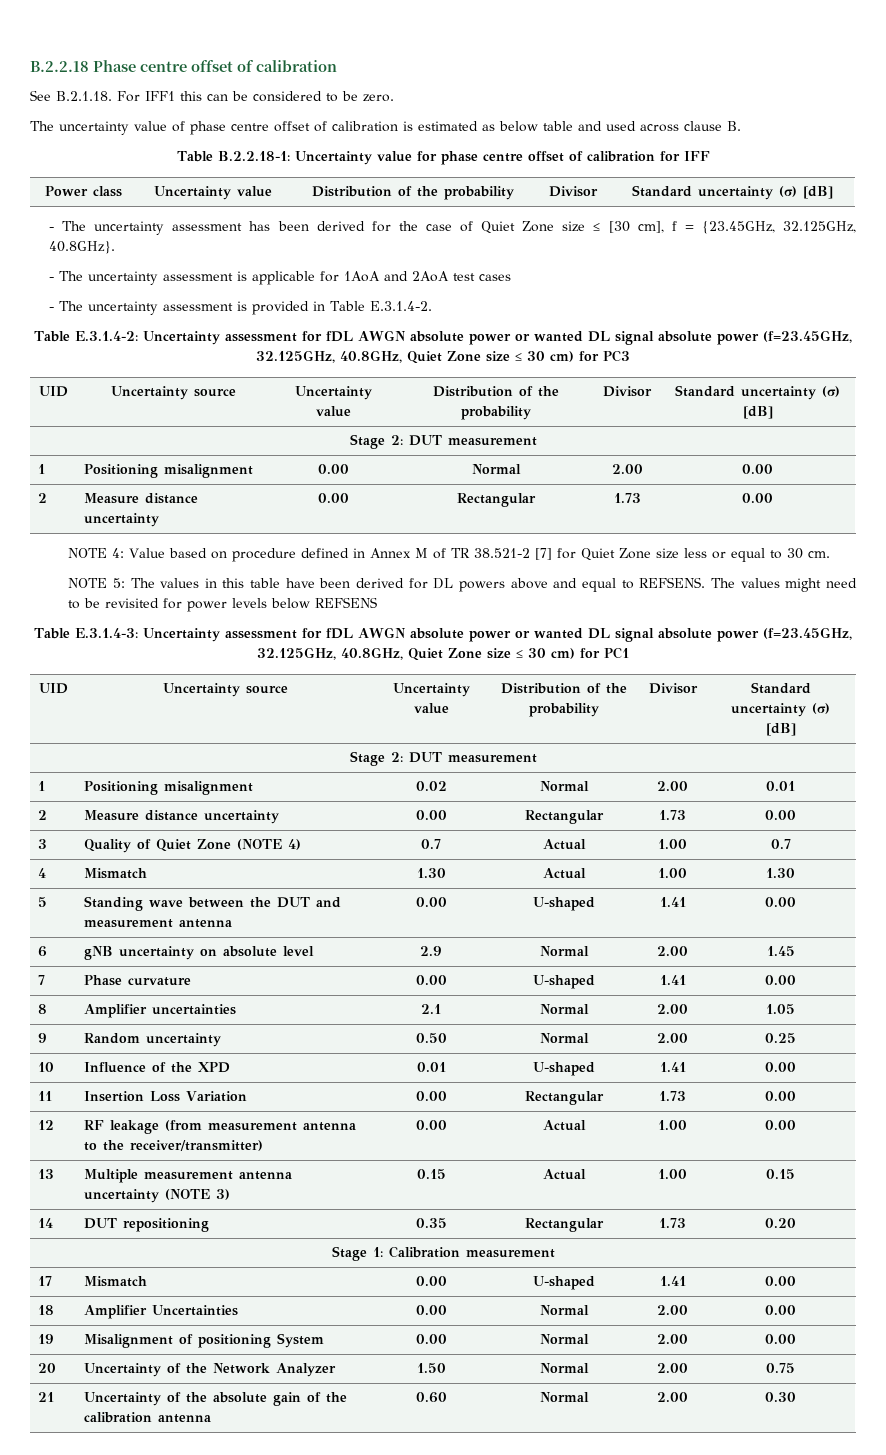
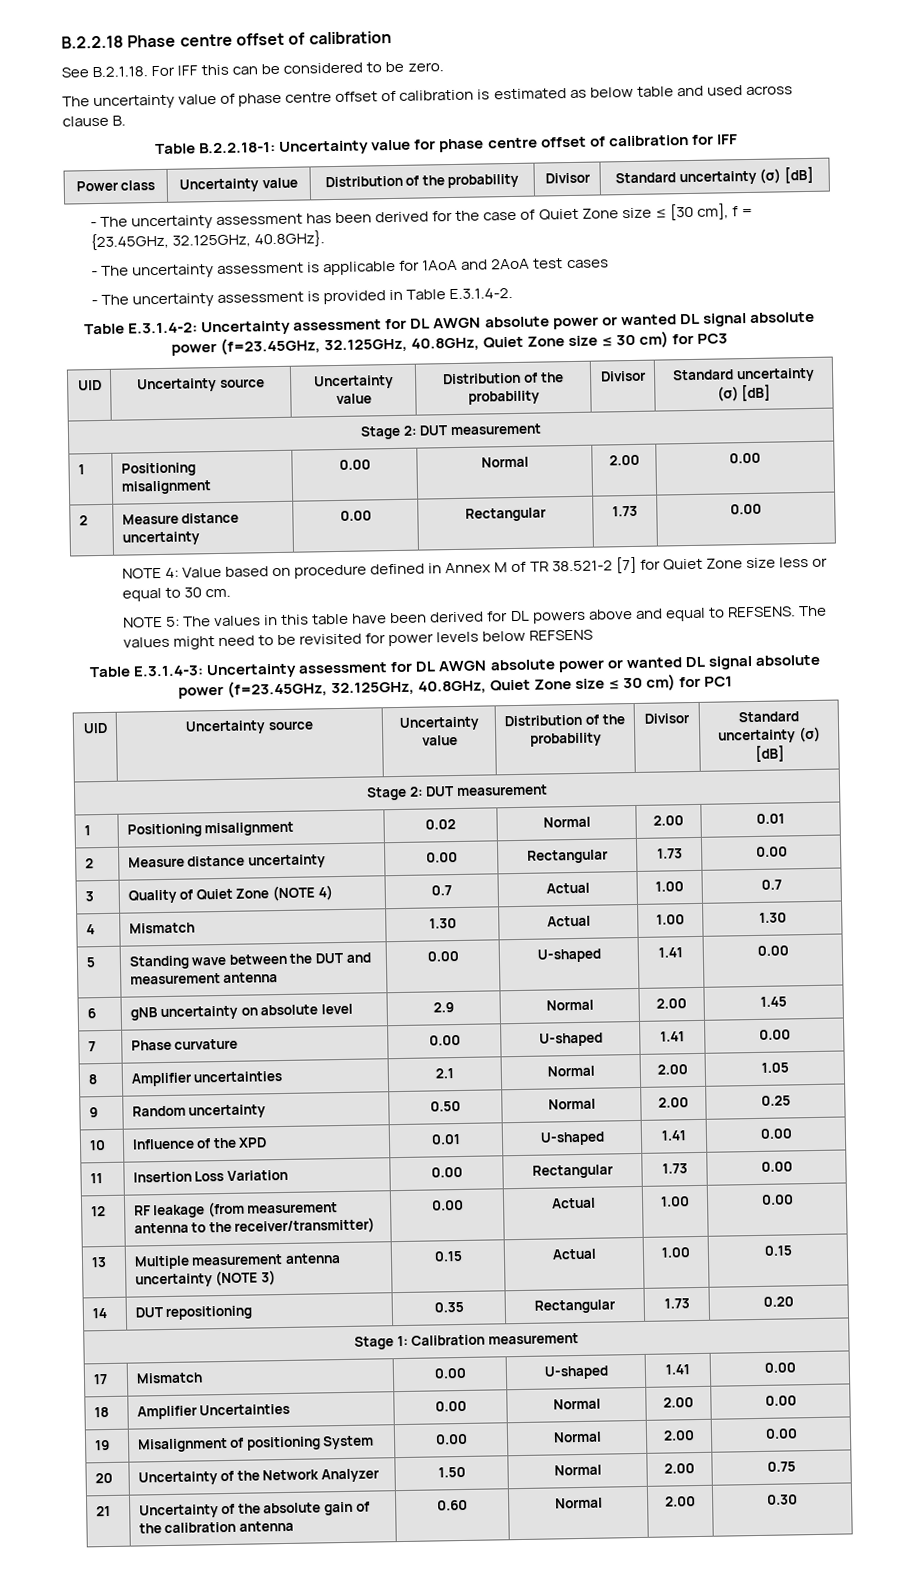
- See B.2.1.18. For IFF1 this can be considered to be zero.
+ See B.2.1.18. For IFF this can be considered to be zero.
- Table E.3.1.4-2: Uncertainty assessment for fDL AWGN absolute power or wanted DL signal absolute power (f=23.45GHz, 32.125GHz, 40.8GHz, Quiet Zone size ≤ 30 cm) for PC3
+ Table E.3.1.4-2: Uncertainty assessment for DL AWGN absolute power or wanted DL signal absolute power (f=23.45GHz, 32.125GHz, 40.8GHz, Quiet Zone size ≤ 30 cm) for PC3
- Table E.3.1.4-3: Uncertainty assessment for fDL AWGN absolute power or wanted DL signal absolute power (f=23.45GHz, 32.125GHz, 40.8GHz, Quiet Zone size ≤ 30 cm) for PC1
+ Table E.3.1.4-3: Uncertainty assessment for DL AWGN absolute power or wanted DL signal absolute power (f=23.45GHz, 32.125GHz, 40.8GHz, Quiet Zone size ≤ 30 cm) for PC1

